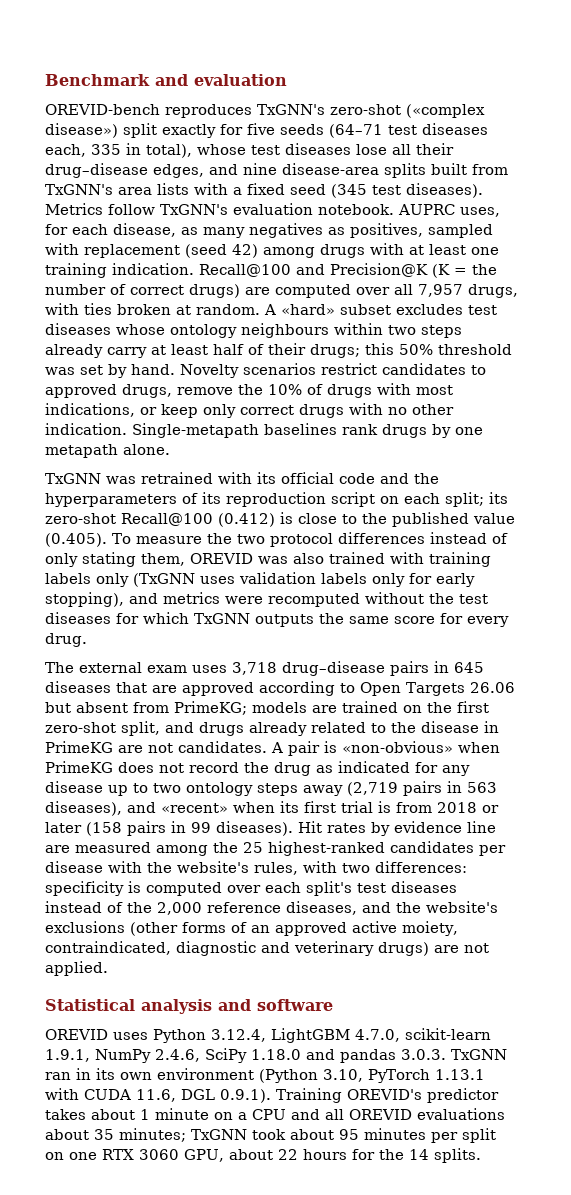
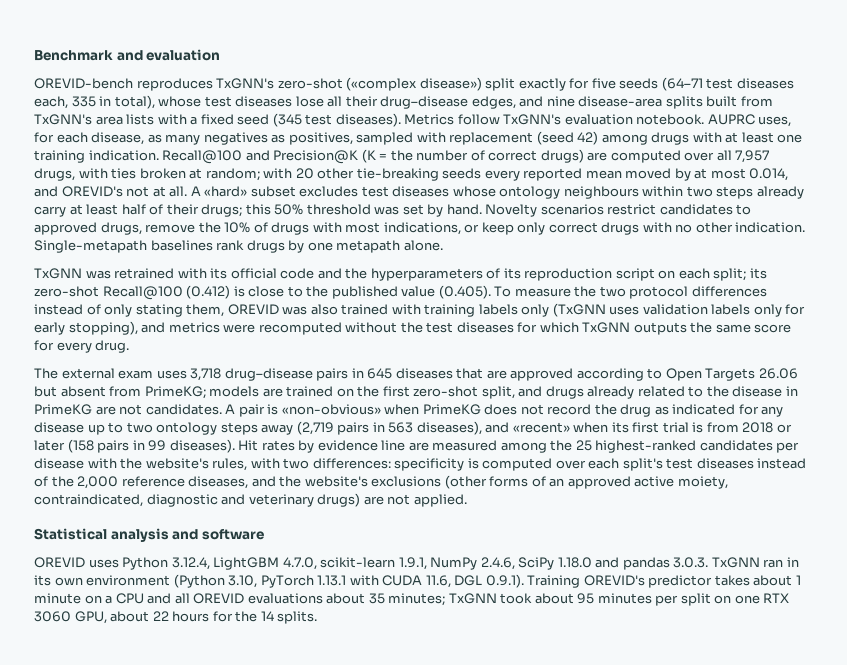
- Recall@100 and Precision@K (K = the number of correct drugs) are computed over all 7,957 drugs, with ties broken at random.
+ Recall@100 and Precision@K (K = the number of correct drugs) are computed over all 7,957 drugs, with ties broken at random; with 20 other tie-breaking seeds every reported mean moved by at most 0.014, and OREVID's not at all.

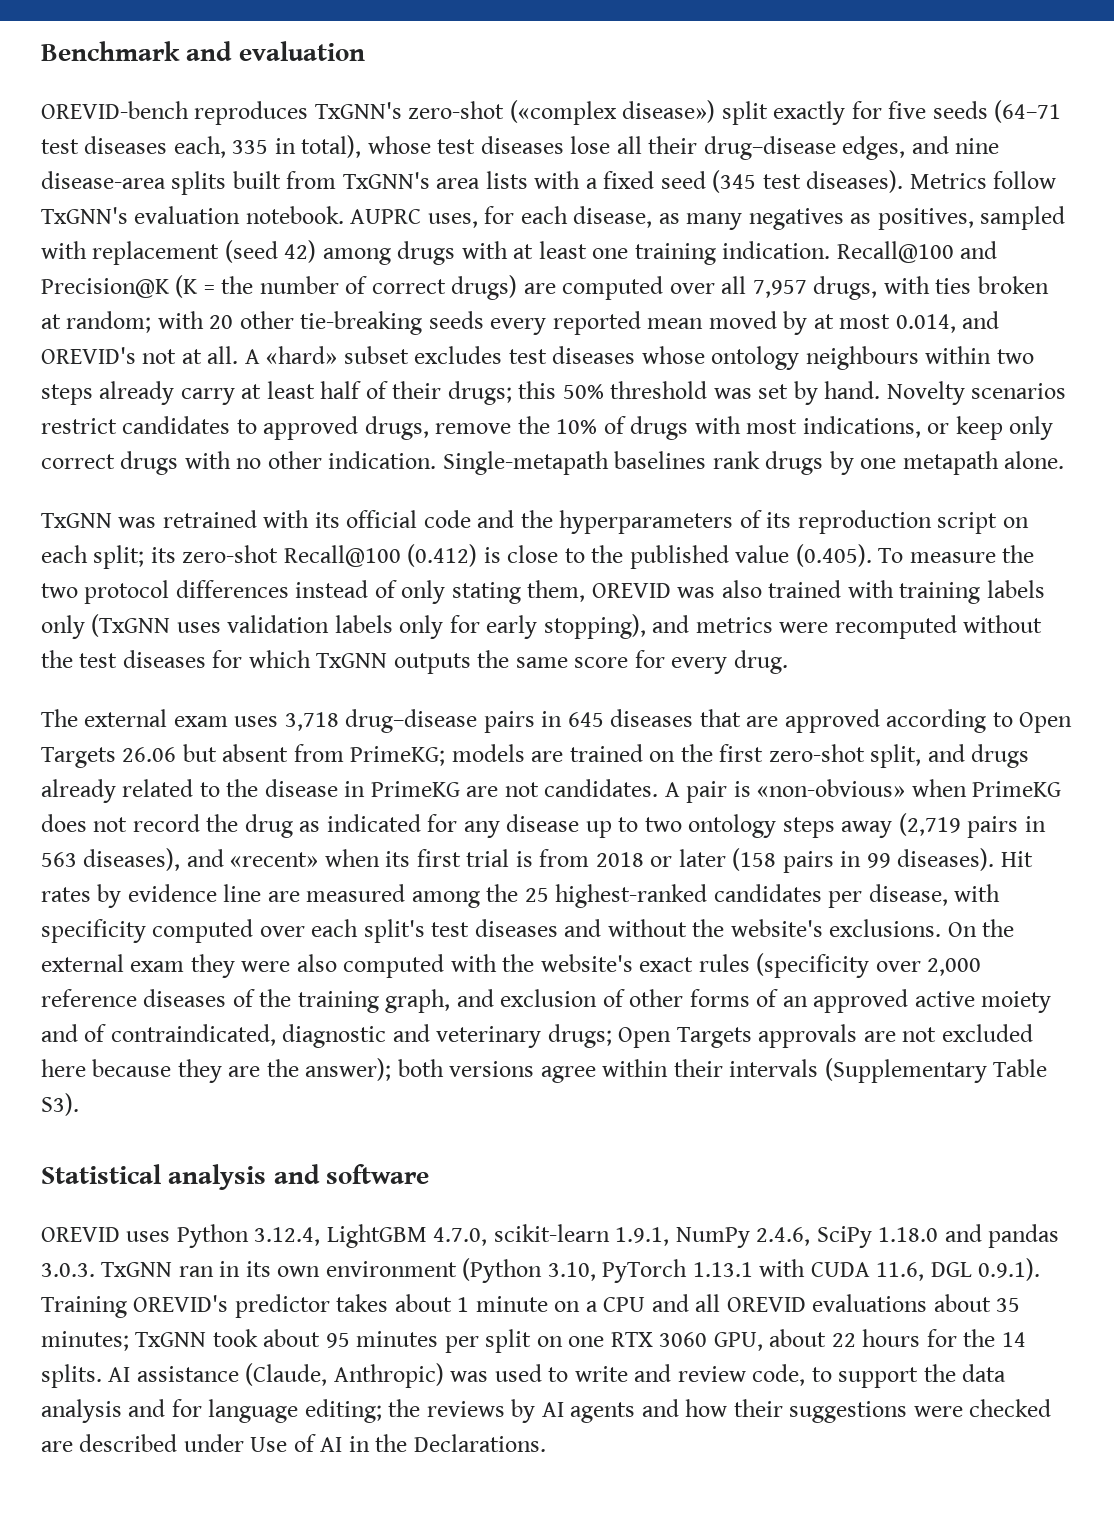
- Hit rates by evidence line are measured among the 25 highest-ranked candidates per disease with the website's rules, with two differences: specificity is computed over each split's test diseases instead of the 2,000 reference diseases, and the website's exclusions (other forms of an approved active moiety, contraindicated, diagnostic and veterinary drugs) are not applied.
+ Hit rates by evidence line are measured among the 25 highest-ranked candidates per disease, with specificity computed over each split's test diseases and without the website's exclusions. On the external exam they were also computed with the website's exact rules (specificity over 2,000 reference diseases of the training graph, and exclusion of other forms of an approved active moiety and of contraindicated, diagnostic and veterinary drugs; Open Targets approvals are not excluded here because they are the answer); both versions agree within their intervals (Supplementary Table S3).
+ AI assistance (Claude, Anthropic) was used to write and review code, to support the data analysis and for language editing; the reviews by AI agents and how their suggestions were checked are described under Use of AI in the Declarations.

